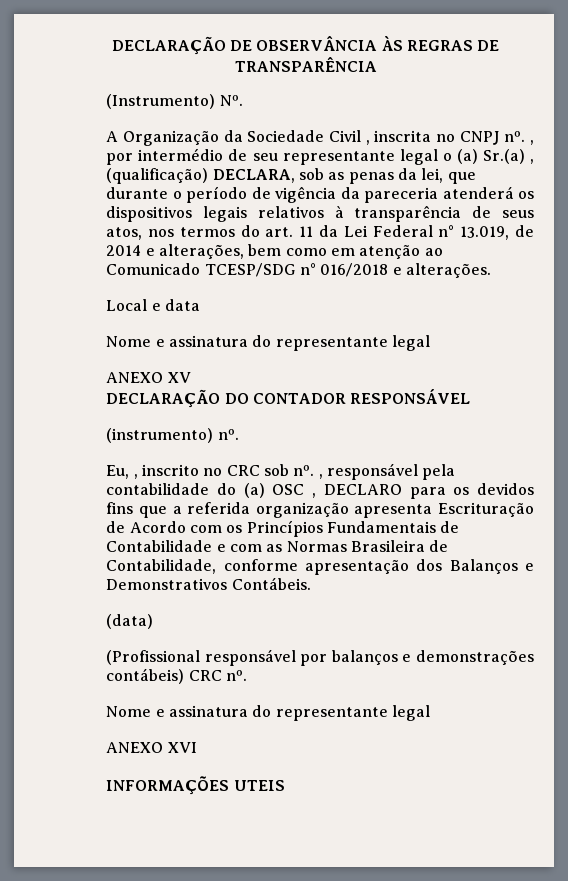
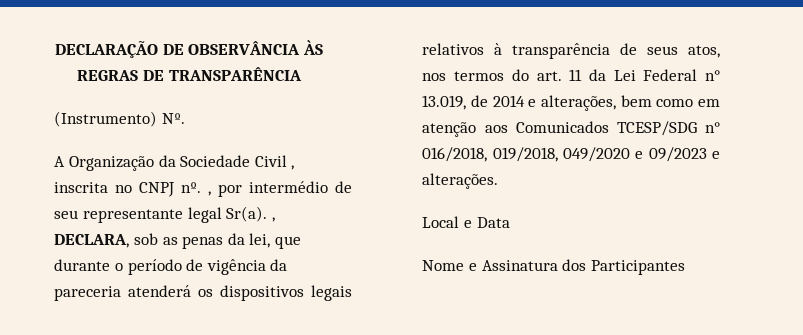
- A Organização da Sociedade Civil , inscrita no CNPJ nº. , por intermédio de seu representante legal o (a) Sr.(a) , (qualificação) DECLARA, sob as penas da lei, que durante o período de vigência da pareceria atenderá os dispositivos legais relativos à transparência de seus atos, nos termos do art. 11 da Lei Federal n° 13.019, de 2014 e alterações, bem como em atenção ao Comunicado TCESP/SDG n° 016/2018 e alterações.
+ A Organização da Sociedade Civil , inscrita no CNPJ nº. , por intermédio de seu representante legal Sr(a). , DECLARA, sob as penas da lei, que durante o período de vigência da pareceria atenderá os dispositivos legais relativos à transparência de seus atos, nos termos do art. 11 da Lei Federal n° 13.019, de 2014 e alterações, bem como em atenção aos Comunicados TCESP/SDG n° 016/2018, 019/2018, 049/2020 e 09/2023 e alterações.
- Local e data
- Nome e assinatura do representante legal
- ANEXO XV
- DECLARAÇÃO DO CONTADOR RESPONSÁVEL
- (instrumento) nº.
- Eu, , inscrito no CRC sob nº. , responsável pela contabilidade do (a) OSC , DECLARO para os devidos fins que a referida organização apresenta Escrituração de Acordo com os Princípios Fundamentais de Contabilidade e com as Normas Brasileira de Contabilidade, conforme apresentação dos Balanços e Demonstrativos Contábeis.
- (data)
- (Profissional responsável por balanços e demonstrações contábeis) CRC nº.
- Nome e assinatura do representante legal
- ANEXO XVI
- INFORMAÇÕES UTEIS
+ Local e Data
+ Nome e Assinatura dos Participantes

